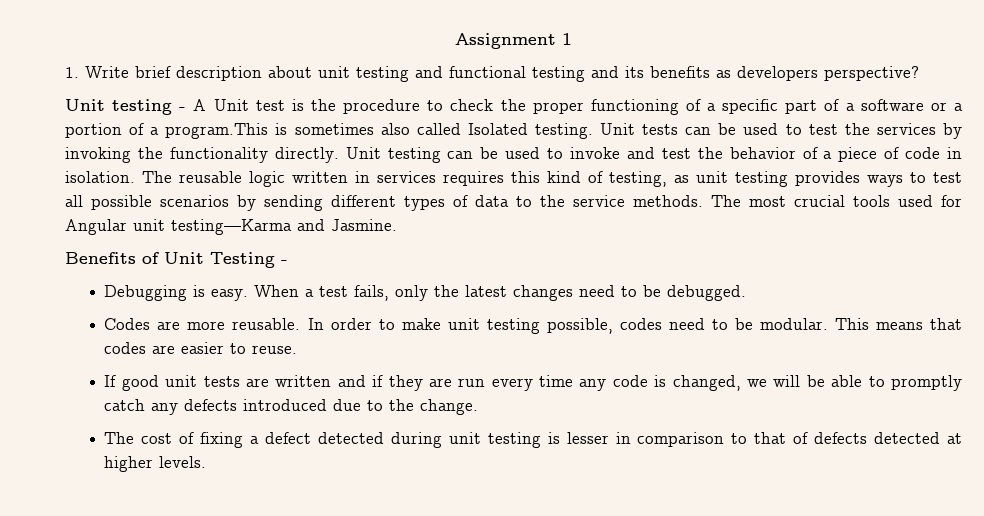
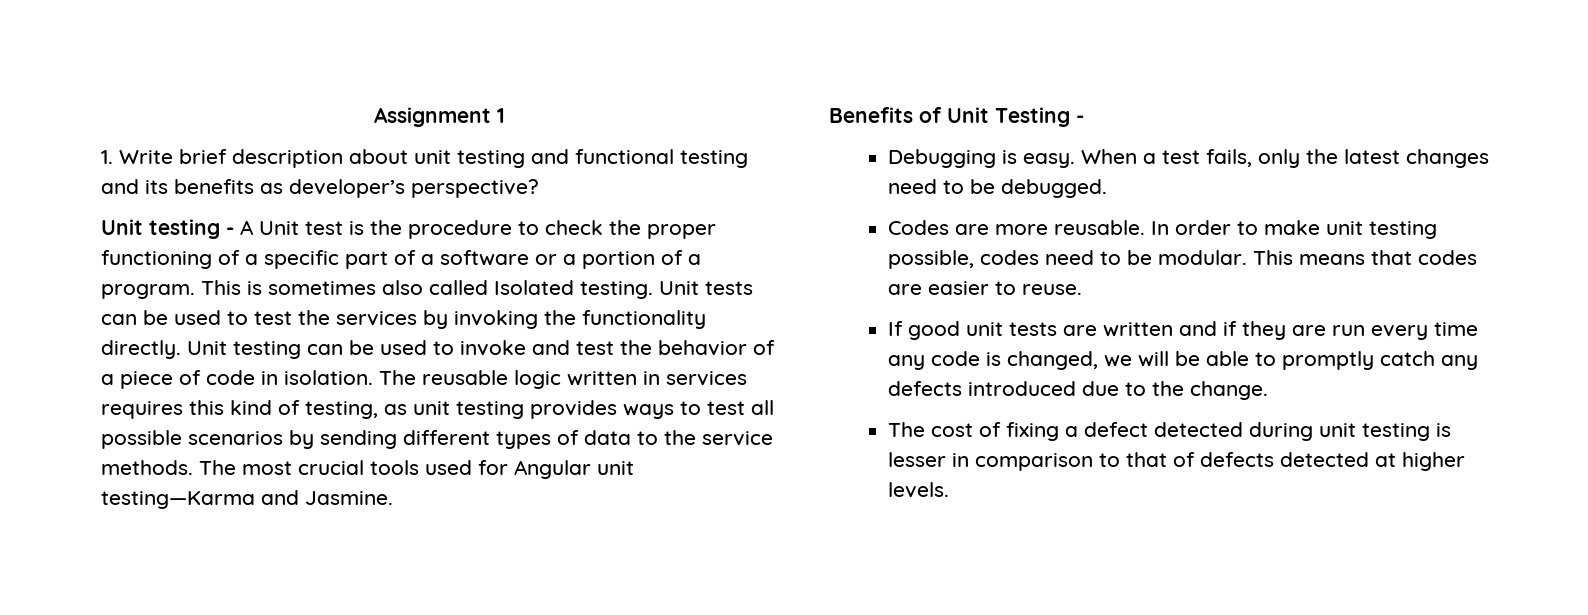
- 1. Write brief description about unit testing and functional testing and its benefits as developers perspective?
+ 1. Write brief description about unit testing and functional testing and its benefits as developer’s perspective?
- Unit testing - A Unit test is the procedure to check the proper functioning of a specific part of a software or a portion of a program.This is sometimes also called Isolated testing.
+ Unit testing - A Unit test is the procedure to check the proper functioning of a specific part of a software or a portion of a program. This is sometimes also called Isolated testing.

